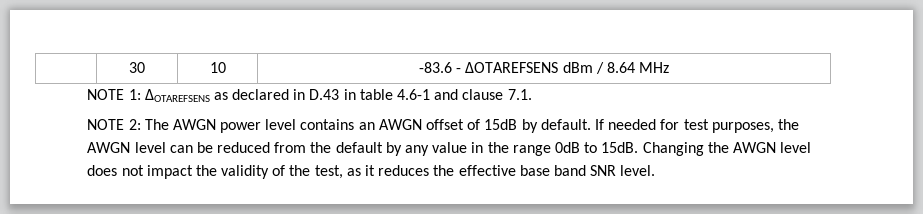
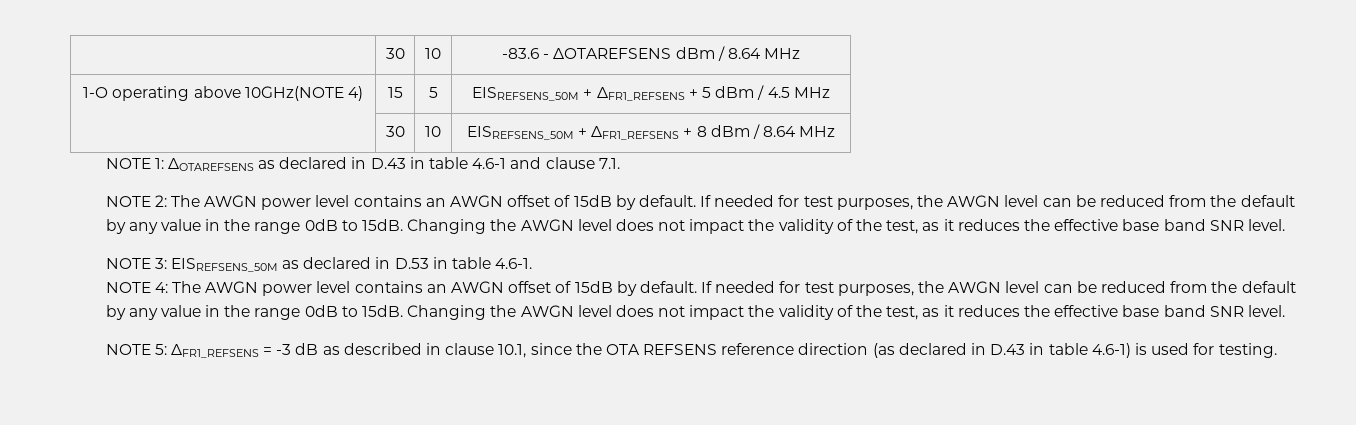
+ 1-O operating above 10GHz(NOTE 4) | 15 | 5 | EISREFSENS_50M + ΔFR1_REFSENS + 5 dBm / 4.5 MHz
+ | 30 | 10 | EISREFSENS_50M + ΔFR1_REFSENS + 8 dBm / 8.64 MHz
+ NOTE 3: EISREFSENS_50M as declared in D.53 in table 4.6-1.
+ NOTE 4: The AWGN power level contains an AWGN offset of 15dB by default. If needed for test purposes, the AWGN level can be reduced from the default by any value in the range 0dB to 15dB. Changing the AWGN level does not impact the validity of the test, as it reduces the effective base band SNR level.
+ NOTE 5: ΔFR1_REFSENS = -3 dB as described in clause 10.1, since the OTA REFSENS reference direction (as declared in D.43 in table 4.6-1) is used for testing.

